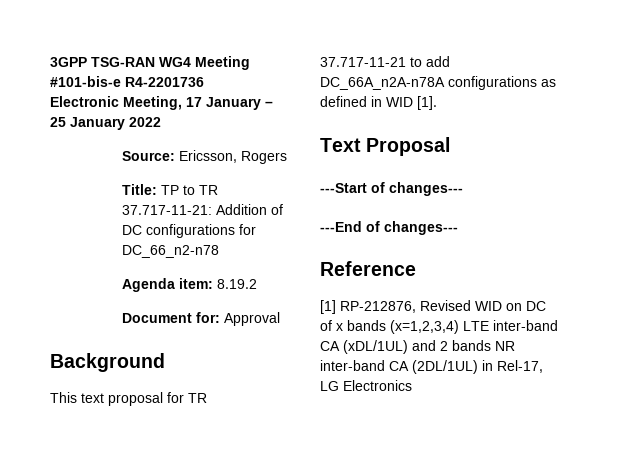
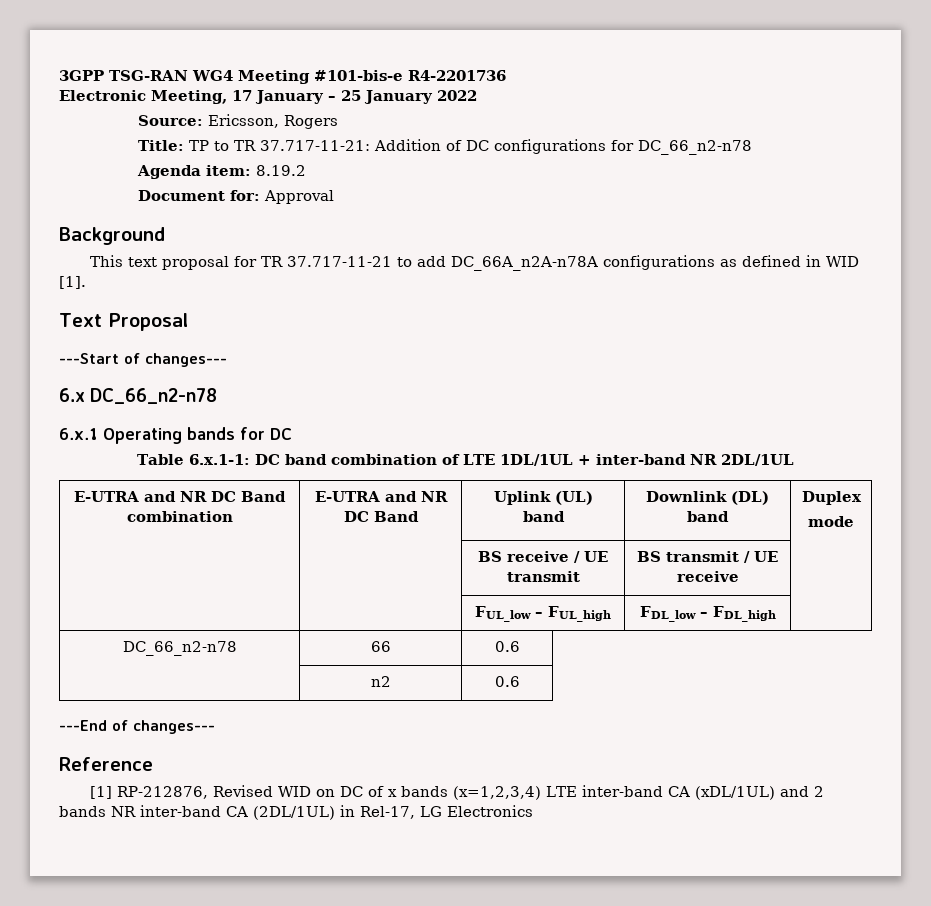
+ 6.x DC_66_n2-n78
+ 6.x.1 Operating bands for DC
+ Table 6.x.1-1: DC band combination of LTE 1DL/1UL + inter-band NR 2DL/1UL
+ E-UTRA and NR DC Band combination | E-UTRA and NR DC Band | Uplink (UL) band | Downlink (DL) band | Duplex
+ mode
+ | | BS receive / UE transmit | BS transmit / UE receive |
+ | | FUL_low – FUL_high | FDL_low – FDL_high |
+ DC_66_n2-n78 | 66 | 0.6
+ | n2 | 0.6

